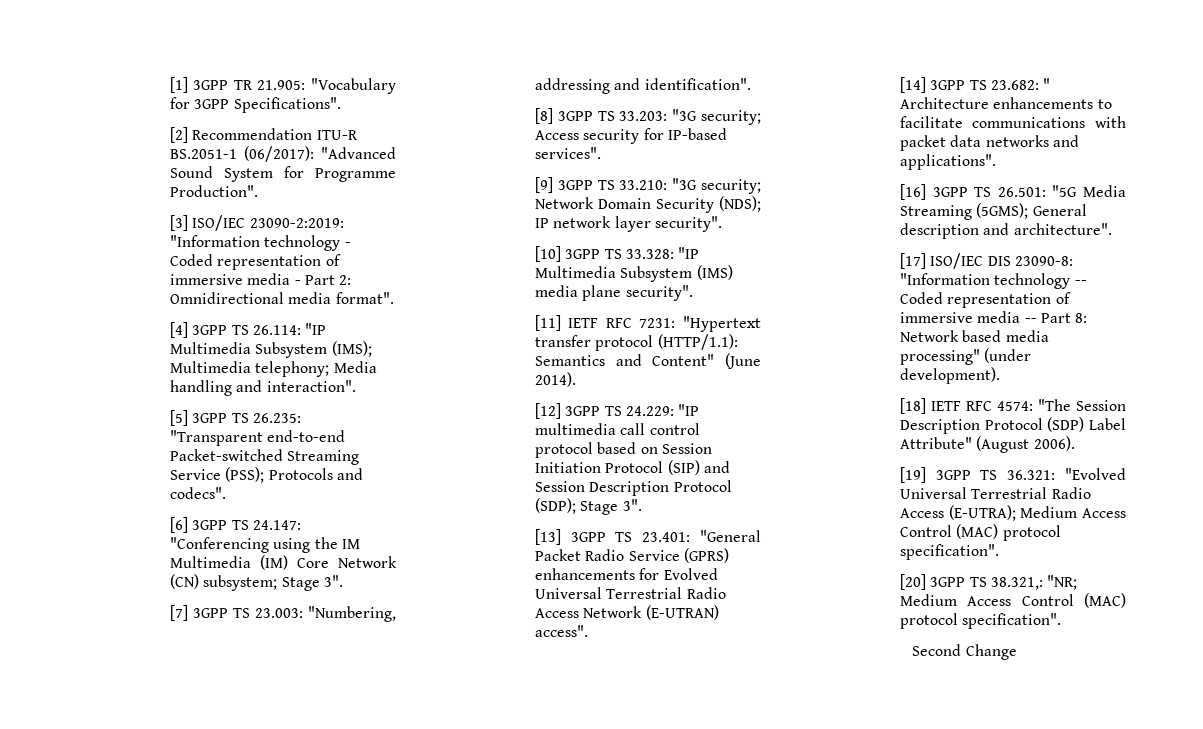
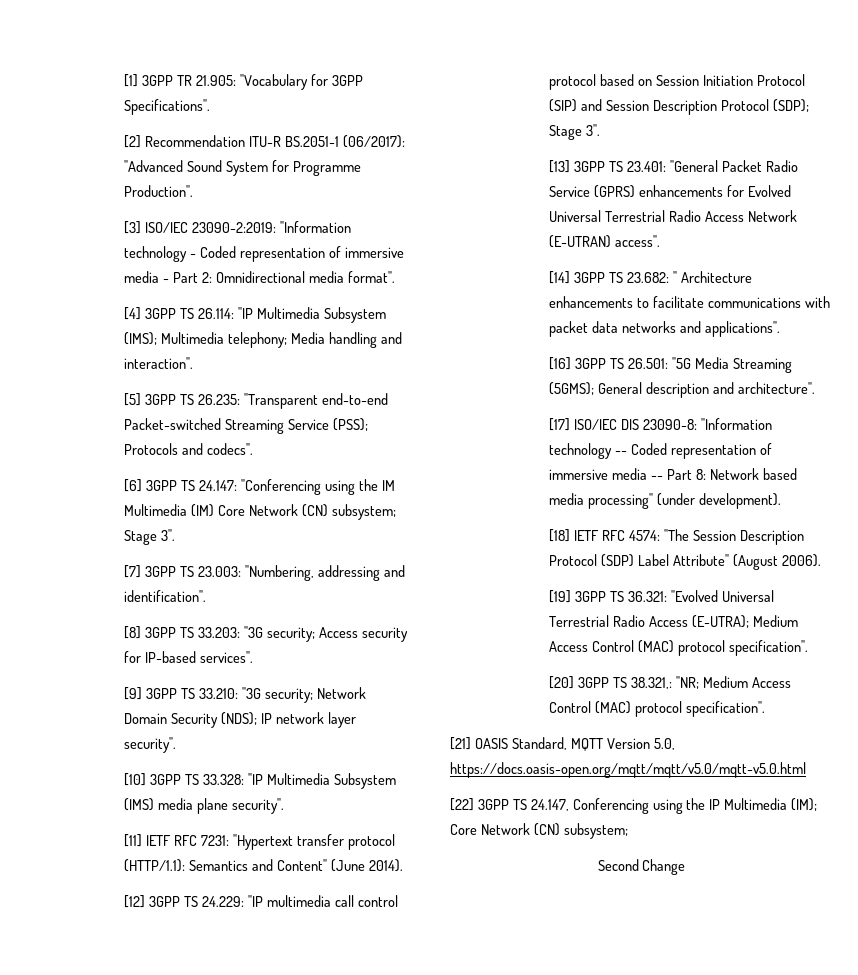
+ [21] OASIS Standard, MQTT Version 5.0, https://docs.oasis-open.org/mqtt/mqtt/v5.0/mqtt-v5.0.html
+ [22] 3GPP TS 24.147, Conferencing using the IP Multimedia (IM); Core Network (CN) subsystem;

